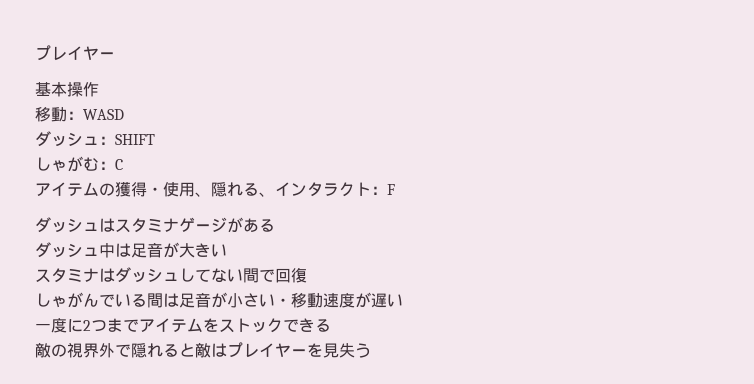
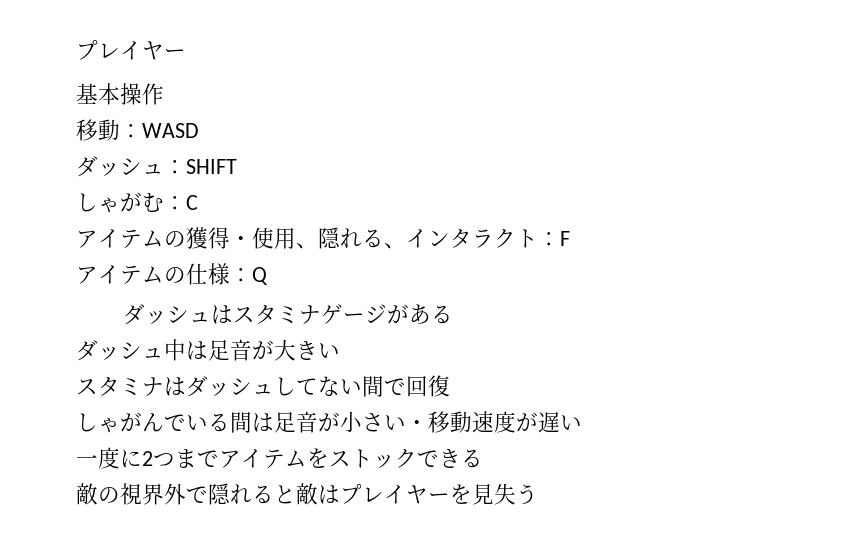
+ アイテムの仕様：Q

